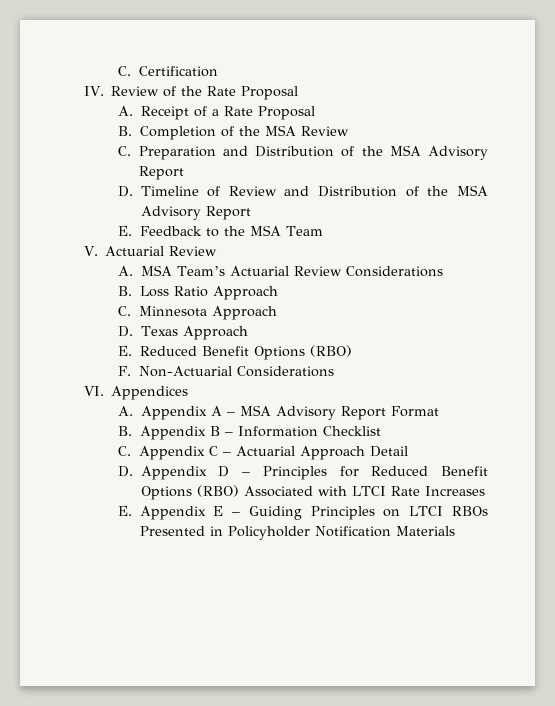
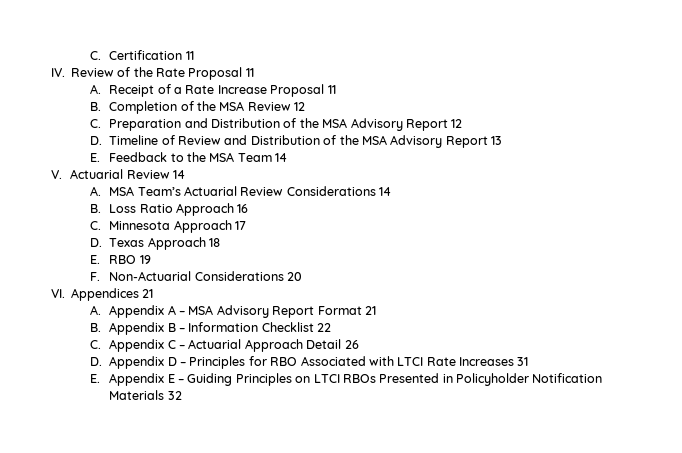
- C. Certification
+ C. Certification 11
- IV. Review of the Rate Proposal
+ IV. Review of the Rate Proposal 11
- A. Receipt of a Rate Proposal
+ A. Receipt of a Rate Increase Proposal 11
- B. Completion of the MSA Review
+ B. Completion of the MSA Review 12
- C. Preparation and Distribution of the MSA Advisory Report
+ C. Preparation and Distribution of the MSA Advisory Report 12
- D. Timeline of Review and Distribution of the MSA Advisory Report
+ D. Timeline of Review and Distribution of the MSA Advisory Report 13
- E. Feedback to the MSA Team
+ E. Feedback to the MSA Team 14
- V. Actuarial Review
+ V. Actuarial Review 14
- A. MSA Team’s Actuarial Review Considerations
+ A. MSA Team’s Actuarial Review Considerations 14
- B. Loss Ratio Approach
+ B. Loss Ratio Approach 16
- C. Minnesota Approach
+ C. Minnesota Approach 17
- D. Texas Approach
- E. Reduced Benefit Options (RBO)
+ D. Texas Approach 18
+ E. RBO 19
- F. Non-Actuarial Considerations
+ F. Non-Actuarial Considerations 20
- VI. Appendices
+ VI. Appendices 21
- A. Appendix A – MSA Advisory Report Format
+ A. Appendix A – MSA Advisory Report Format 21
- B. Appendix B – Information Checklist
+ B. Appendix B – Information Checklist 22
- C. Appendix C – Actuarial Approach Detail
+ C. Appendix C – Actuarial Approach Detail 26
- D. Appendix D – Principles for Reduced Benefit Options (RBO) Associated with LTCI Rate Increases
+ D. Appendix D – Principles for RBO Associated with LTCI Rate Increases 31
- E. Appendix E – Guiding Principles on LTCI RBOs Presented in Policyholder Notification Materials
+ E. Appendix E – Guiding Principles on LTCI RBOs Presented in Policyholder Notification Materials 32

